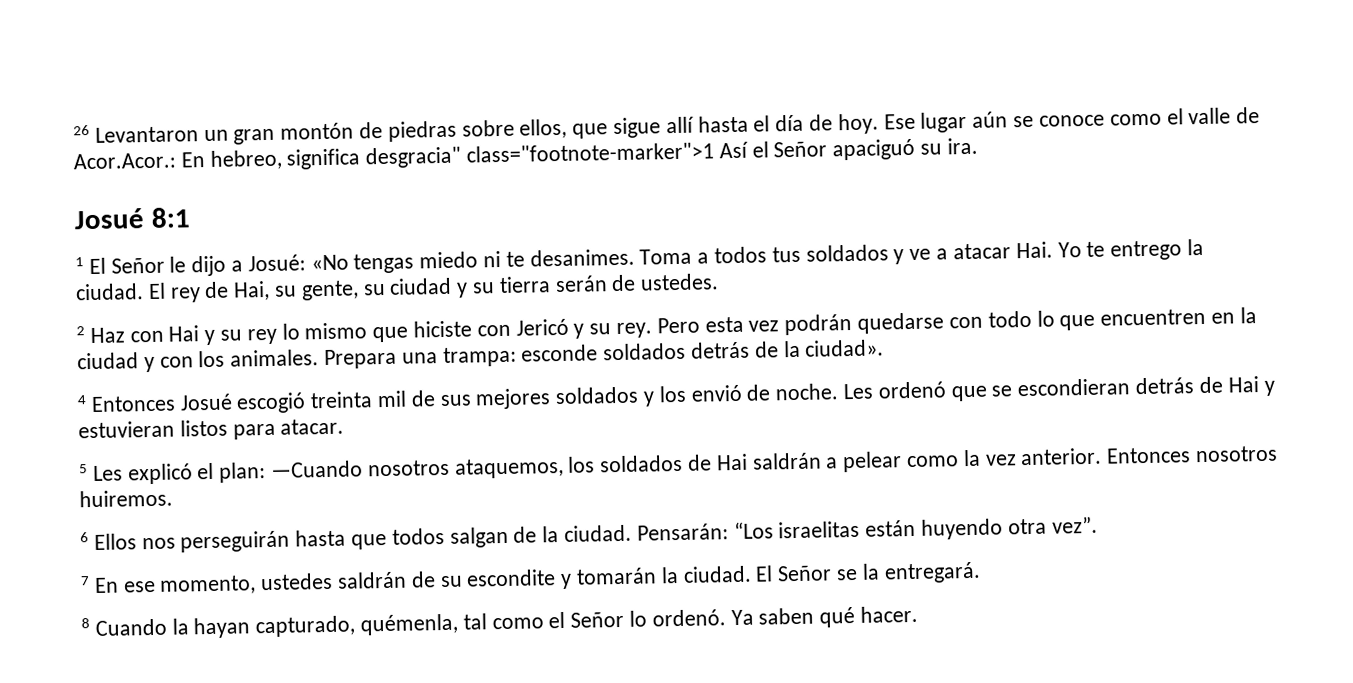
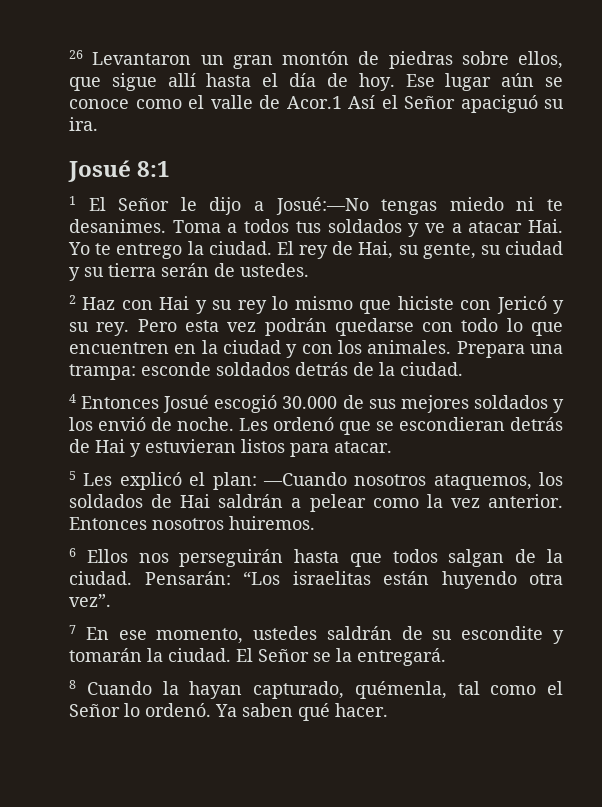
- Ese lugar aún se conoce como el valle de Acor.Acor.: En hebreo, significa desgracia" class="footnote-marker">1 Así el Señor apaciguó su ira.
+ Ese lugar aún se conoce como el valle de Acor.1 Así el Señor apaciguó su ira.
- 1 El Señor le dijo a Josué: «No tengas miedo ni te desanimes.
+ 1 El Señor le dijo a Josué:—No tengas miedo ni te desanimes.
- Prepara una trampa: esconde soldados detrás de la ciudad».
+ Prepara una trampa: esconde soldados detrás de la ciudad.
- 4 Entonces Josué escogió treinta mil de sus mejores soldados y los envió de noche.
+ 4 Entonces Josué escogió 30.000 de sus mejores soldados y los envió de noche.

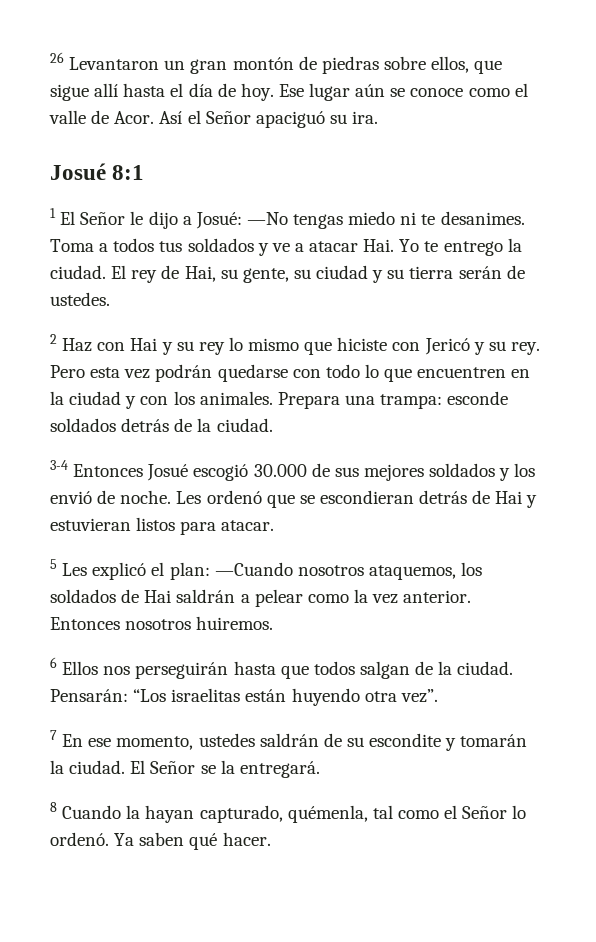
- Ese lugar aún se conoce como el valle de Acor.1 Así el Señor apaciguó su ira.
+ Ese lugar aún se conoce como el valle de Acor. Así el Señor apaciguó su ira.
- 1 El Señor le dijo a Josué:—No tengas miedo ni te desanimes.
+ 1 El Señor le dijo a Josué: —No tengas miedo ni te desanimes.
- 4 Entonces Josué escogió 30.000 de sus mejores soldados y los envió de noche.
+ 3-4 Entonces Josué escogió 30.000 de sus mejores soldados y los envió de noche.

